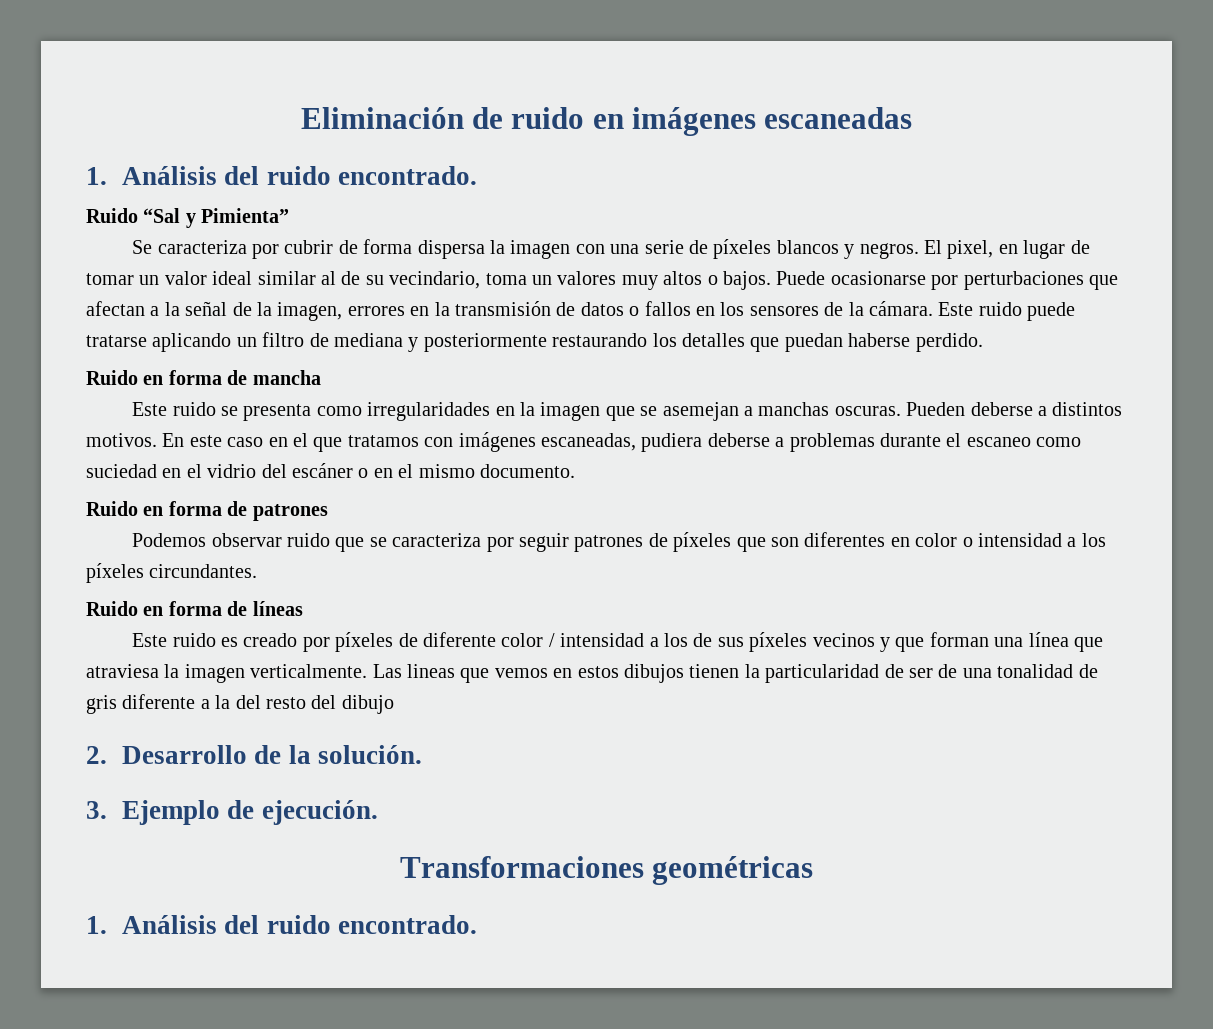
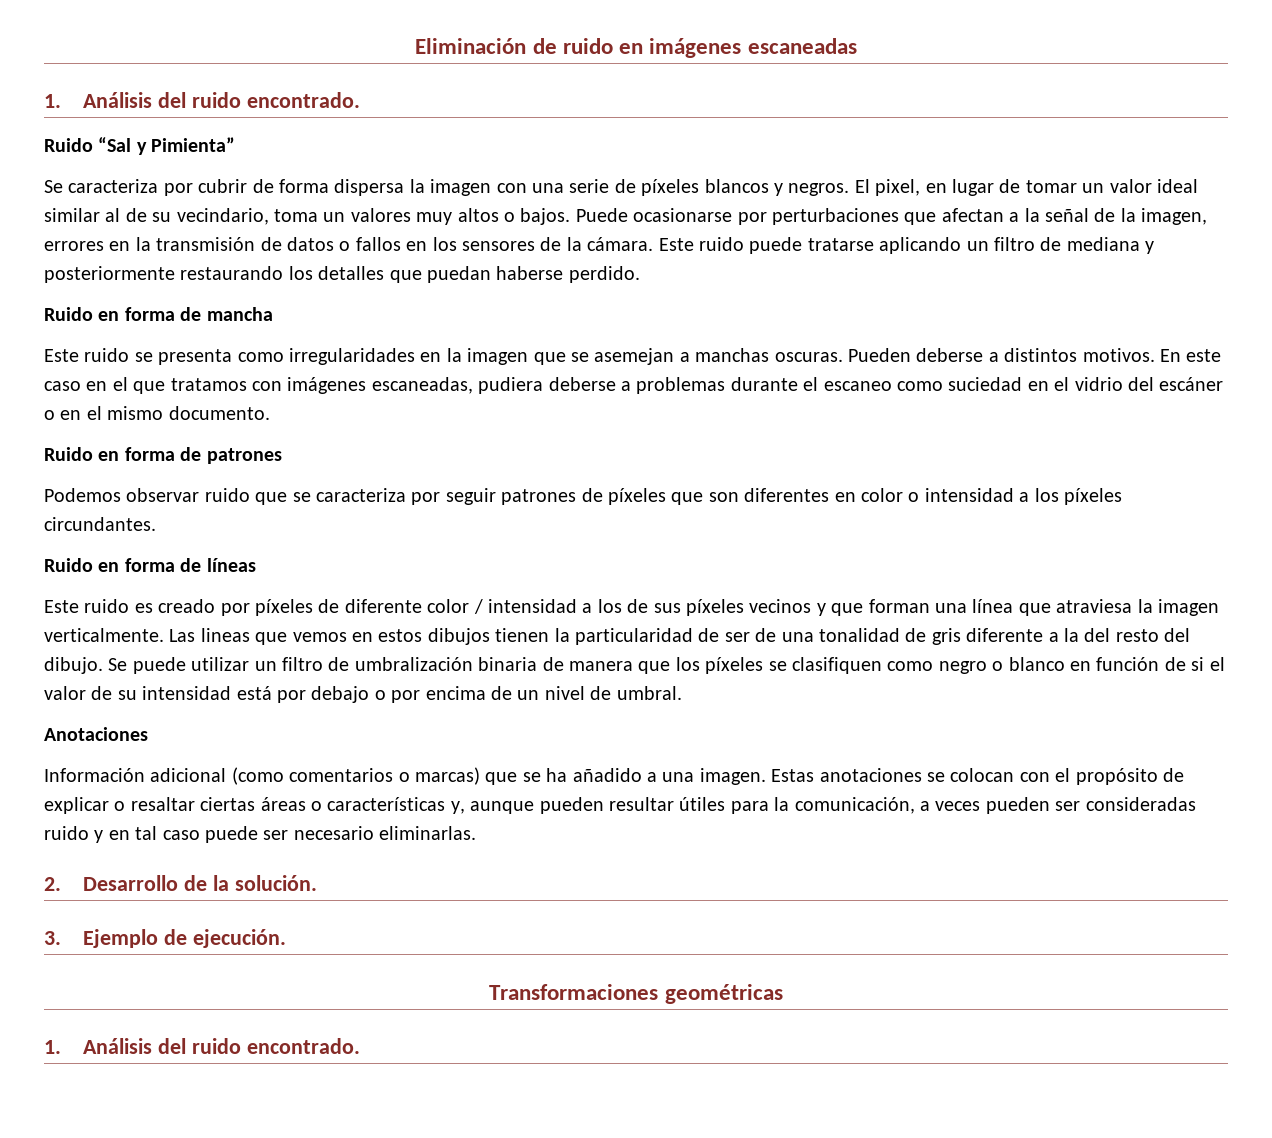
- Las lineas que vemos en estos dibujos tienen la particularidad de ser de una tonalidad de gris diferente a la del resto del dibujo
+ Las lineas que vemos en estos dibujos tienen la particularidad de ser de una tonalidad de gris diferente a la del resto del dibujo. Se puede utilizar un filtro de umbralización binaria de manera que los píxeles se clasifiquen como negro o blanco en función de si el valor de su intensidad está por debajo o por encima de un nivel de umbral.
+ Anotaciones
+ Información adicional (como comentarios o marcas) que se ha añadido a una imagen. Estas anotaciones se colocan con el propósito de explicar o resaltar ciertas áreas o características y, aunque pueden resultar útiles para la comunicación, a veces pueden ser consideradas ruido y en tal caso puede ser necesario eliminarlas.

